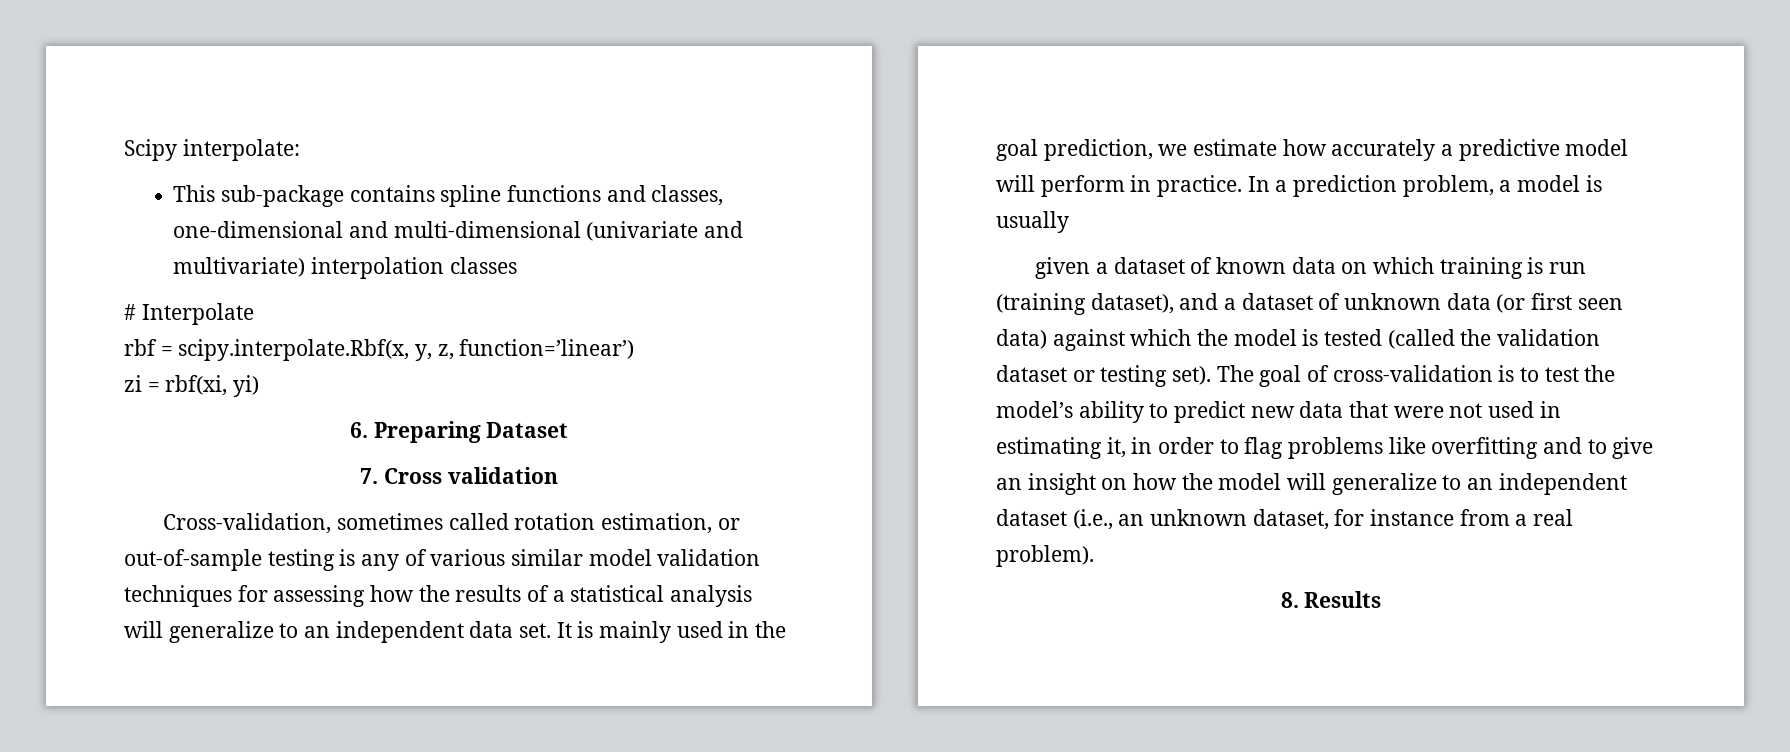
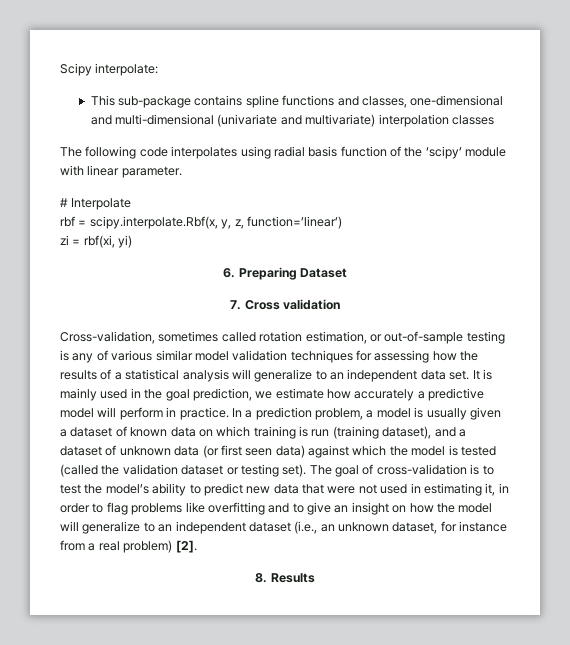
+ The following code interpolates using radial basis function of the ‘scipy’ module with linear parameter.
- In a prediction problem, a model is usually
- given a dataset of known data on which training is run (training dataset), and a dataset of unknown data (or first seen data) against which the model is tested (called the validation dataset or testing set).
+ In a prediction problem, a model is usually given a dataset of known data on which training is run (training dataset), and a dataset of unknown data (or first seen data) against which the model is tested (called the validation dataset or testing set).
- The goal of cross-validation is to test the model’s ability to predict new data that were not used in estimating it, in order to flag problems like overfitting and to give an insight on how the model will generalize to an independent dataset (i.e., an unknown dataset, for instance from a real problem).
+ The goal of cross-validation is to test the model’s ability to predict new data that were not used in estimating it, in order to flag problems like overfitting and to give an insight on how the model will generalize to an independent dataset (i.e., an unknown dataset, for instance from a real problem) [2].

